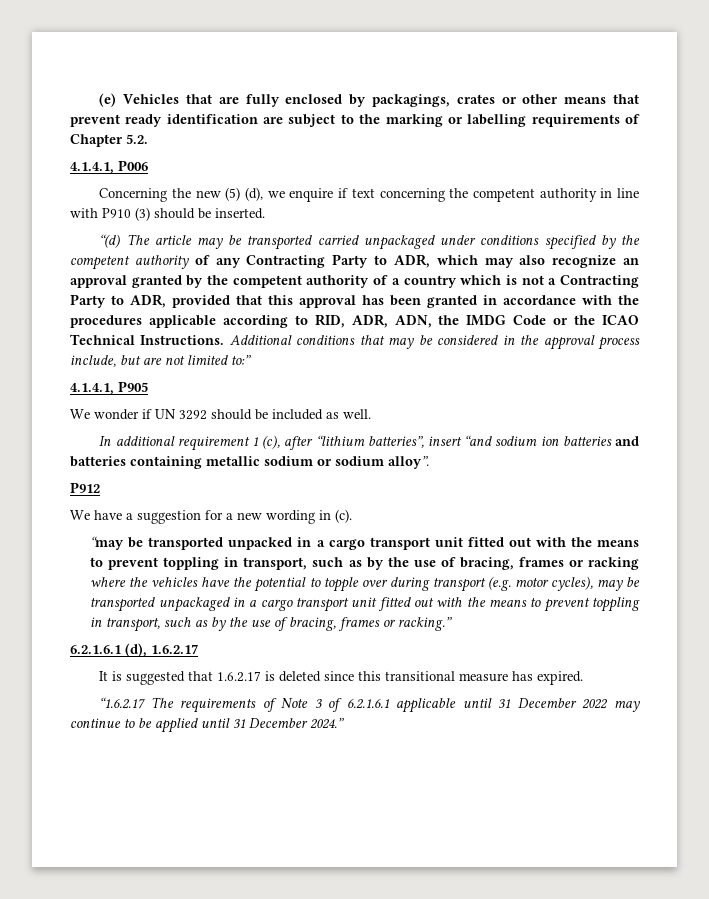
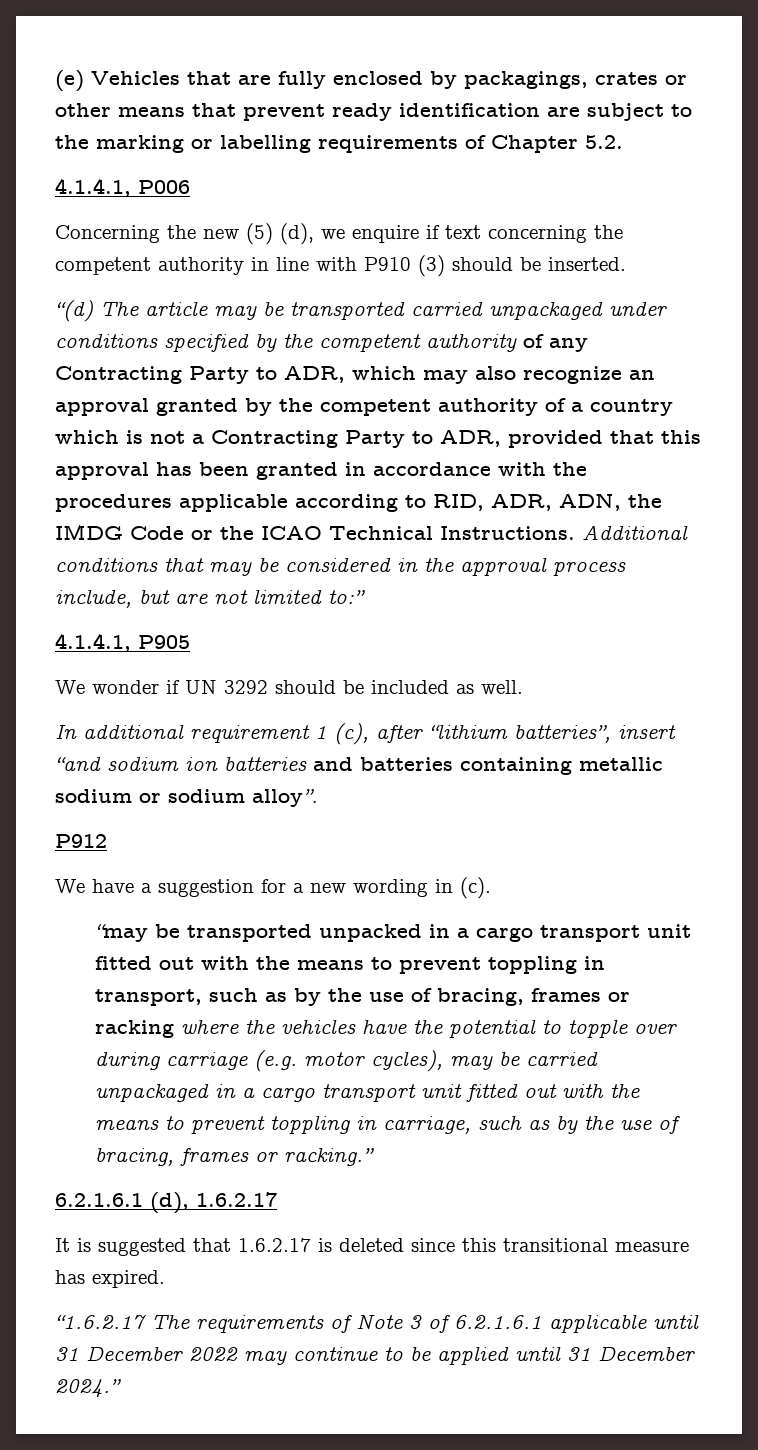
- “may be transported unpacked in a cargo transport unit fitted out with the means to prevent toppling in transport, such as by the use of bracing, frames or racking where the vehicles have the potential to topple over during transport (e.g. motor cycles), may be transported unpackaged in a cargo transport unit fitted out with the means to prevent toppling in transport, such as by the use of bracing, frames or racking.”
+ “may be transported unpacked in a cargo transport unit fitted out with the means to prevent toppling in transport, such as by the use of bracing, frames or racking where the vehicles have the potential to topple over during carriage (e.g. motor cycles), may be carried unpackaged in a cargo transport unit fitted out with the means to prevent toppling in carriage, such as by the use of bracing, frames or racking.”

